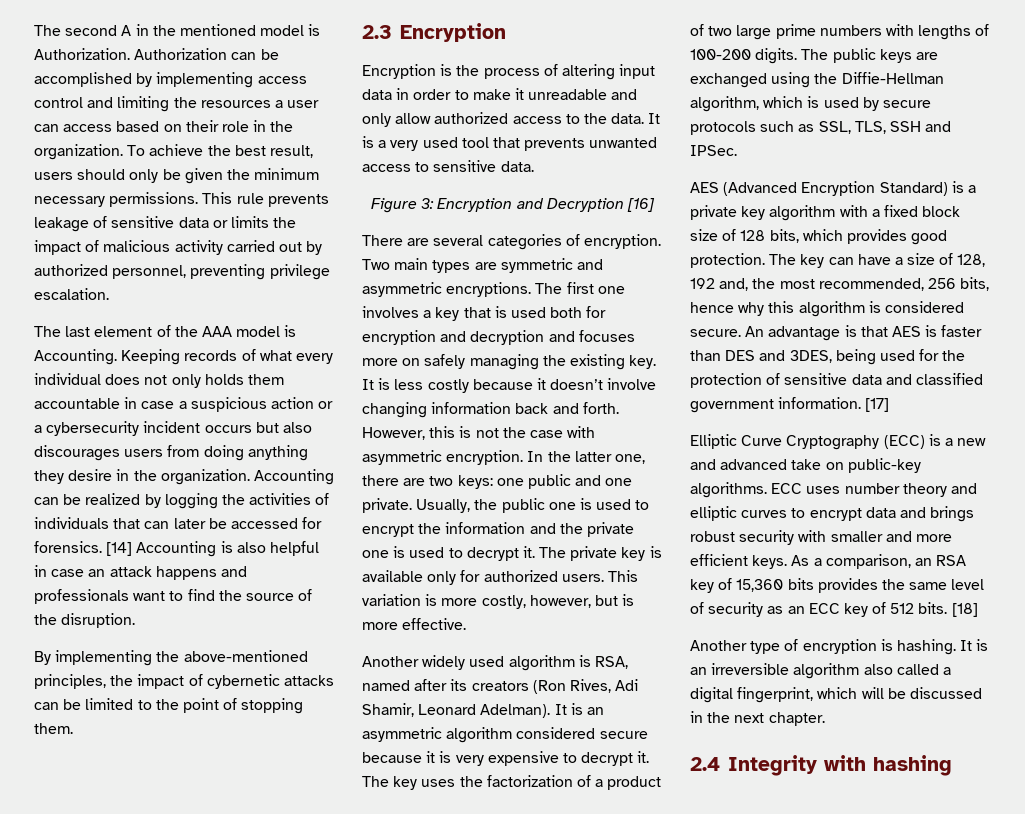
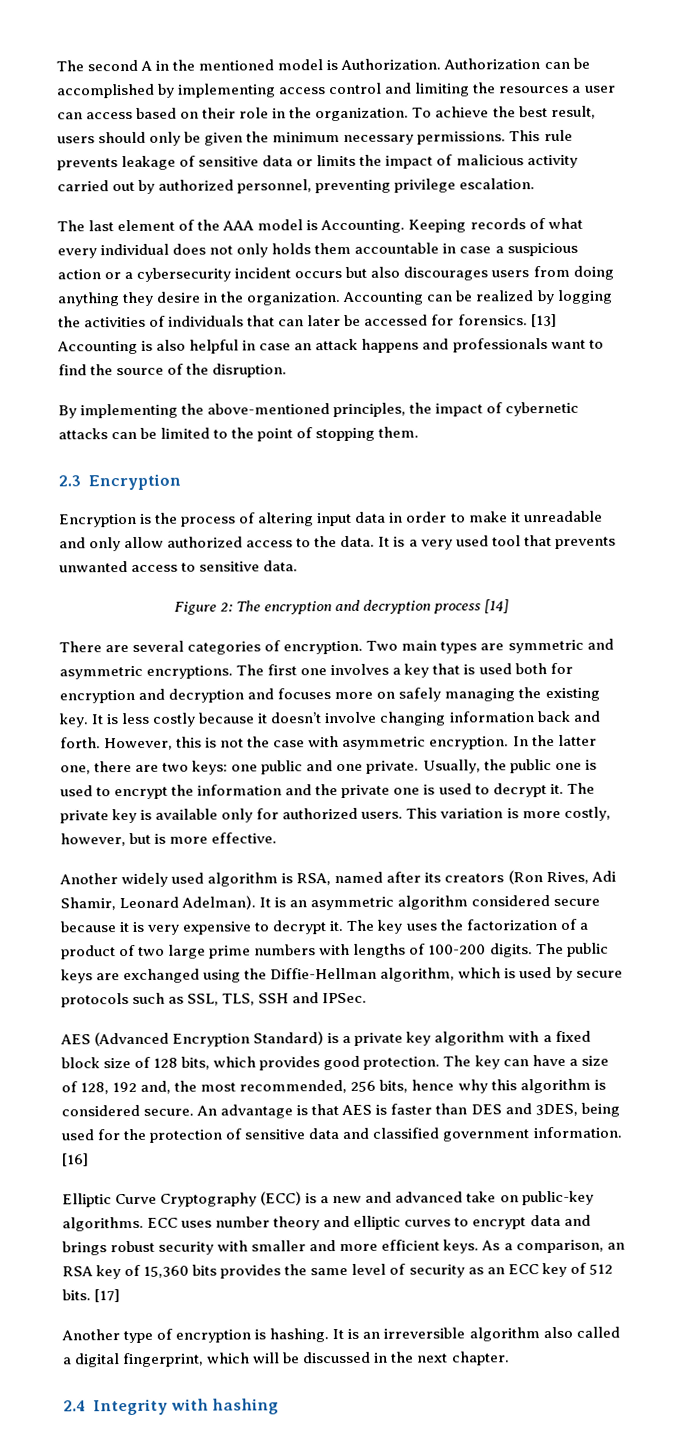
- [14] Accounting is also helpful in case an attack happens and professionals want to find the source of the disruption.
+ [13] Accounting is also helpful in case an attack happens and professionals want to find the source of the disruption.
- Figure 3: Encryption and Decryption [16]
+ Figure 2: The encryption and decryption process [14]
- [17]
+ [16]
- [18]
+ [17]

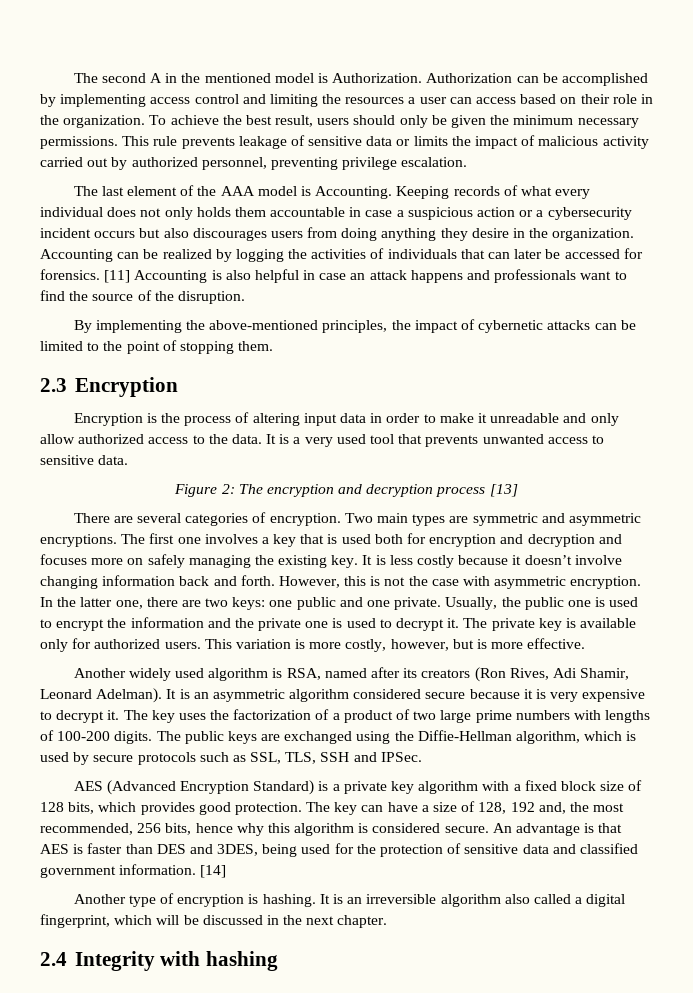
- [13] Accounting is also helpful in case an attack happens and professionals want to find the source of the disruption.
+ [11] Accounting is also helpful in case an attack happens and professionals want to find the source of the disruption.
- Figure 2: The encryption and decryption process [14]
+ Figure 2: The encryption and decryption process [13]
- [16]
- Elliptic Curve Cryptography (ECC) is a new and advanced take on public-key algorithms. ECC uses number theory and elliptic curves to encrypt data and brings robust security with smaller and more efficient keys. As a comparison, an RSA key of 15,360 bits provides the same level of security as an ECC key of 512 bits. [17]
+ [14]

